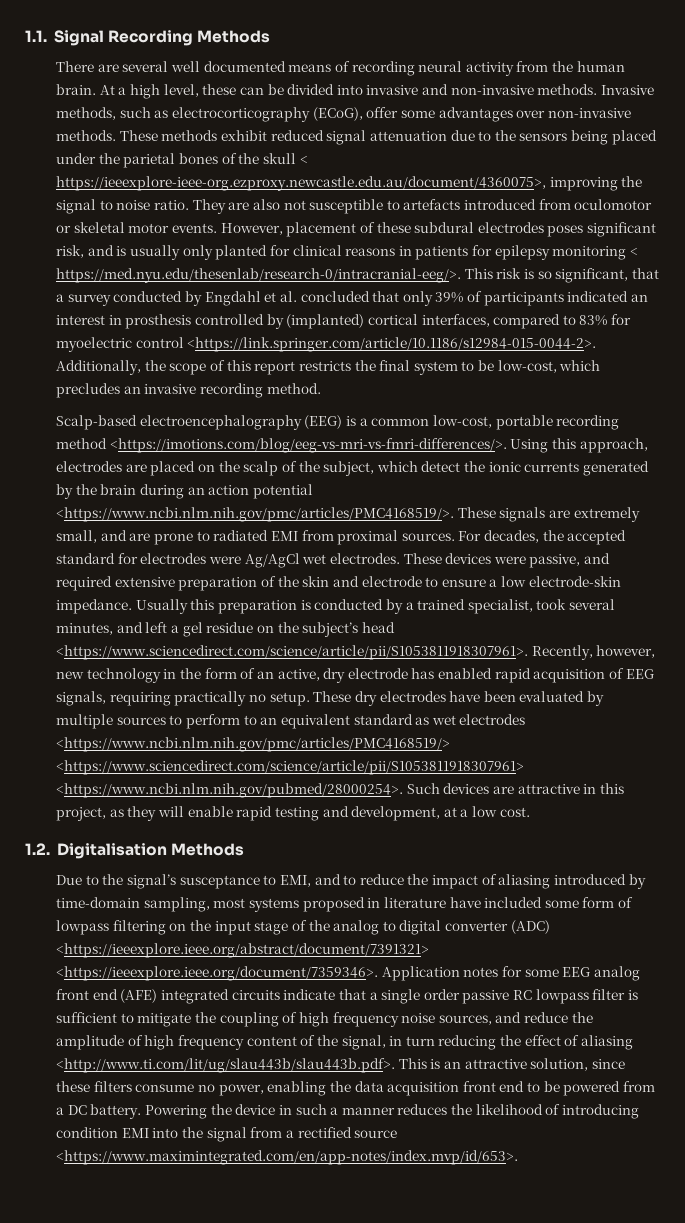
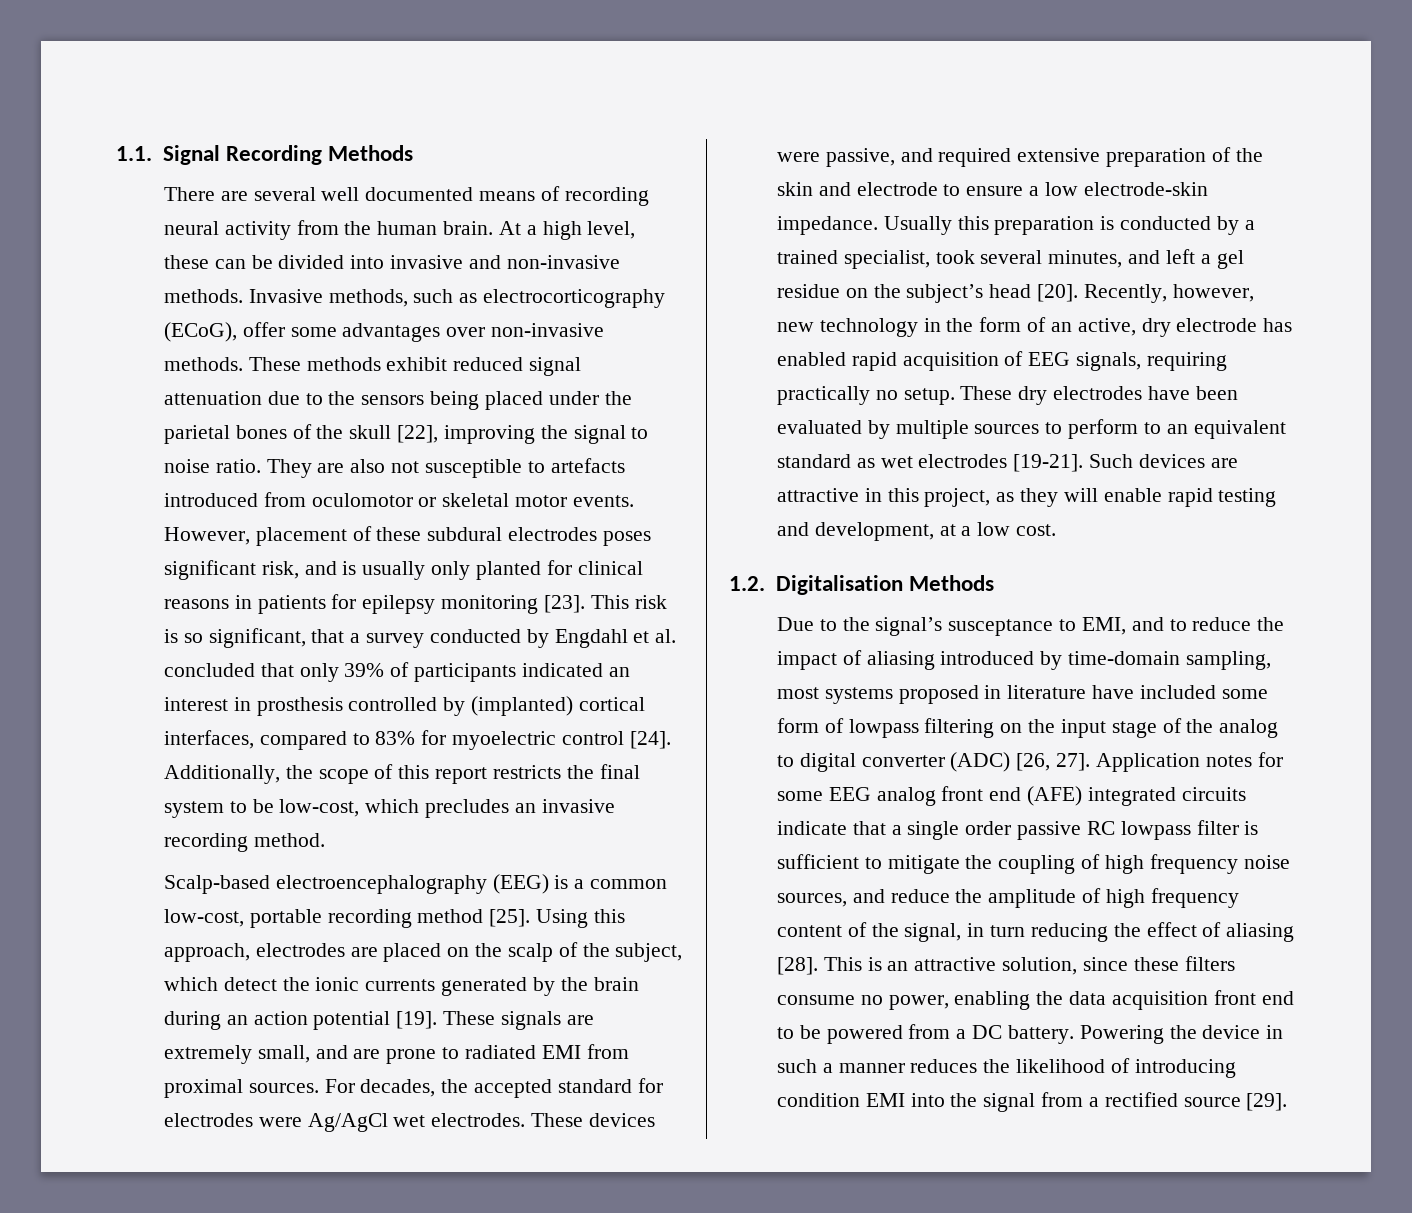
- These methods exhibit reduced signal attenuation due to the sensors being placed under the parietal bones of the skull < https://ieeexplore-ieee-org.ezproxy.newcastle.edu.au/document/4360075>, improving the signal to noise ratio.
+ These methods exhibit reduced signal attenuation due to the sensors being placed under the parietal bones of the skull [22], improving the signal to noise ratio.
- However, placement of these subdural electrodes poses significant risk, and is usually only planted for clinical reasons in patients for epilepsy monitoring < https://med.nyu.edu/thesenlab/research-0/intracranial-eeg/>. This risk is so significant, that a survey conducted by Engdahl et al. concluded that only 39% of participants indicated an interest in prosthesis controlled by (implanted) cortical interfaces, compared to 83% for myoelectric control <https://link.springer.com/article/10.1186/s12984-015-0044-2>. Additionally, the scope of this report restricts the final system to be low-cost, which precludes an invasive recording method.
+ However, placement of these subdural electrodes poses significant risk, and is usually only planted for clinical reasons in patients for epilepsy monitoring [23]. This risk is so significant, that a survey conducted by Engdahl et al. concluded that only 39% of participants indicated an interest in prosthesis controlled by (implanted) cortical interfaces, compared to 83% for myoelectric control [24]. Additionally, the scope of this report restricts the final system to be low-cost, which precludes an invasive recording method.
- Scalp-based electroencephalography (EEG) is a common low-cost, portable recording method <https://imotions.com/blog/eeg-vs-mri-vs-fmri-differences/>. Using this approach, electrodes are placed on the scalp of the subject, which detect the ionic currents generated by the brain during an action potential <https://www.ncbi.nlm.nih.gov/pmc/articles/PMC4168519/>. These signals are extremely small, and are prone to radiated EMI from proximal sources.
+ Scalp-based electroencephalography (EEG) is a common low-cost, portable recording method [25]. Using this approach, electrodes are placed on the scalp of the subject, which detect the ionic currents generated by the brain during an action potential [19]. These signals are extremely small, and are prone to radiated EMI from proximal sources.
- Usually this preparation is conducted by a trained specialist, took several minutes, and left a gel residue on the subject’s head <https://www.sciencedirect.com/science/article/pii/S1053811918307961>. Recently, however, new technology in the form of an active, dry electrode has enabled rapid acquisition of EEG signals, requiring practically no setup.
+ Usually this preparation is conducted by a trained specialist, took several minutes, and left a gel residue on the subject’s head [20]. Recently, however, new technology in the form of an active, dry electrode has enabled rapid acquisition of EEG signals, requiring practically no setup.
- These dry electrodes have been evaluated by multiple sources to perform to an equivalent standard as wet electrodes <https://www.ncbi.nlm.nih.gov/pmc/articles/PMC4168519/> <https://www.sciencedirect.com/science/article/pii/S1053811918307961> <https://www.ncbi.nlm.nih.gov/pubmed/28000254>. Such devices are attractive in this project, as they will enable rapid testing and development, at a low cost.
+ These dry electrodes have been evaluated by multiple sources to perform to an equivalent standard as wet electrodes [19-21]. Such devices are attractive in this project, as they will enable rapid testing and development, at a low cost.
- Due to the signal’s susceptance to EMI, and to reduce the impact of aliasing introduced by time-domain sampling, most systems proposed in literature have included some form of lowpass filtering on the input stage of the analog to digital converter (ADC) <https://ieeexplore.ieee.org/abstract/document/7391321> <https://ieeexplore.ieee.org/document/7359346>. Application notes for some EEG analog front end (AFE) integrated circuits indicate that a single order passive RC lowpass filter is sufficient to mitigate the coupling of high frequency noise sources, and reduce the amplitude of high frequency content of the signal, in turn reducing the effect of aliasing <http://www.ti.com/lit/ug/slau443b/slau443b.pdf>. This is an attractive solution, since these filters consume no power, enabling the data acquisition front end to be powered from a DC battery.
+ Due to the signal’s susceptance to EMI, and to reduce the impact of aliasing introduced by time-domain sampling, most systems proposed in literature have included some form of lowpass filtering on the input stage of the analog to digital converter (ADC) [26, 27]. Application notes for some EEG analog front end (AFE) integrated circuits indicate that a single order passive RC lowpass filter is sufficient to mitigate the coupling of high frequency noise sources, and reduce the amplitude of high frequency content of the signal, in turn reducing the effect of aliasing [28]. This is an attractive solution, since these filters consume no power, enabling the data acquisition front end to be powered from a DC battery.
- Powering the device in such a manner reduces the likelihood of introducing condition EMI into the signal from a rectified source <https://www.maximintegrated.com/en/app-notes/index.mvp/id/653>.
+ Powering the device in such a manner reduces the likelihood of introducing condition EMI into the signal from a rectified source [29].

